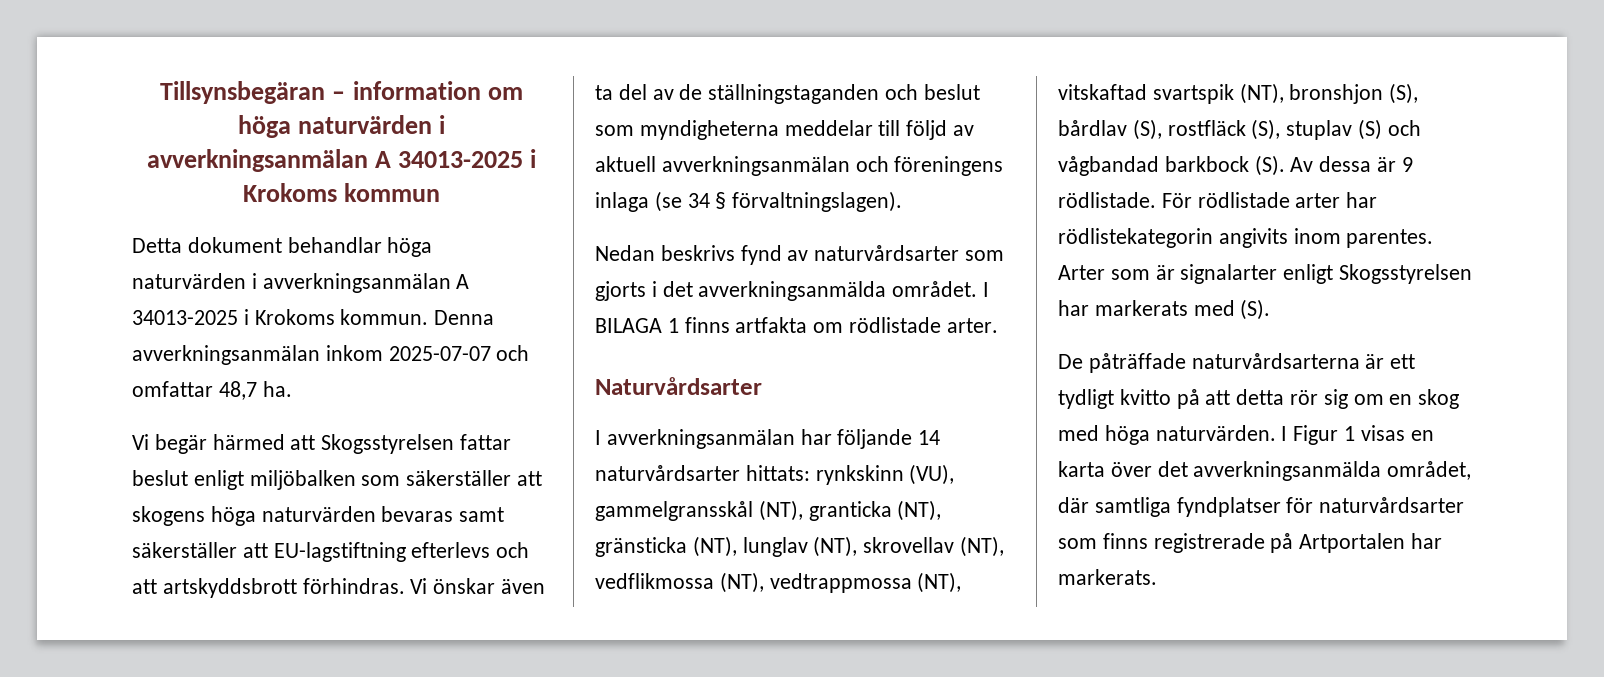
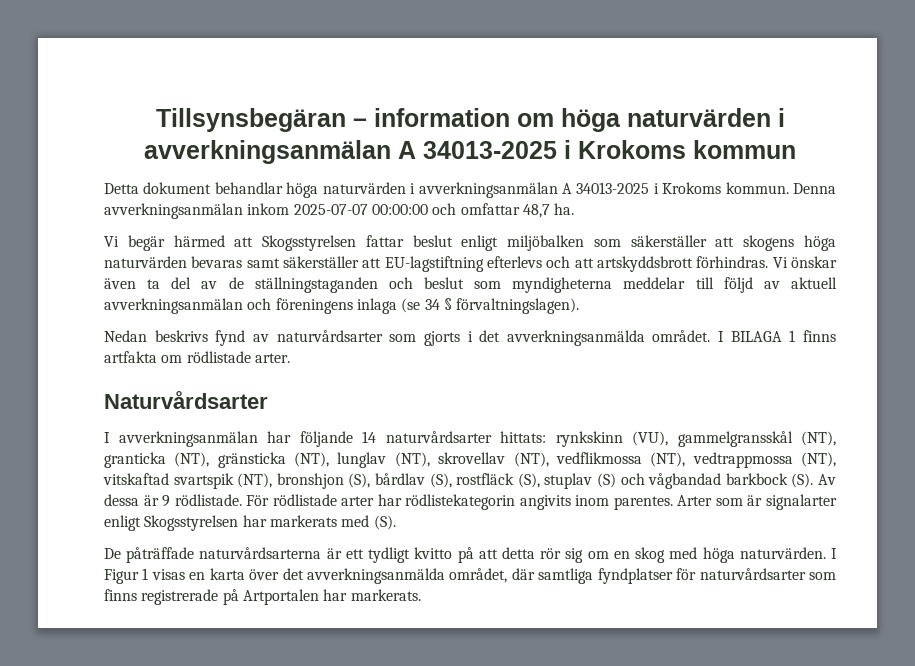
- Denna avverkningsanmälan inkom 2025-07-07 och omfattar 48,7 ha.
+ Denna avverkningsanmälan inkom 2025-07-07 00:00:00 och omfattar 48,7 ha.

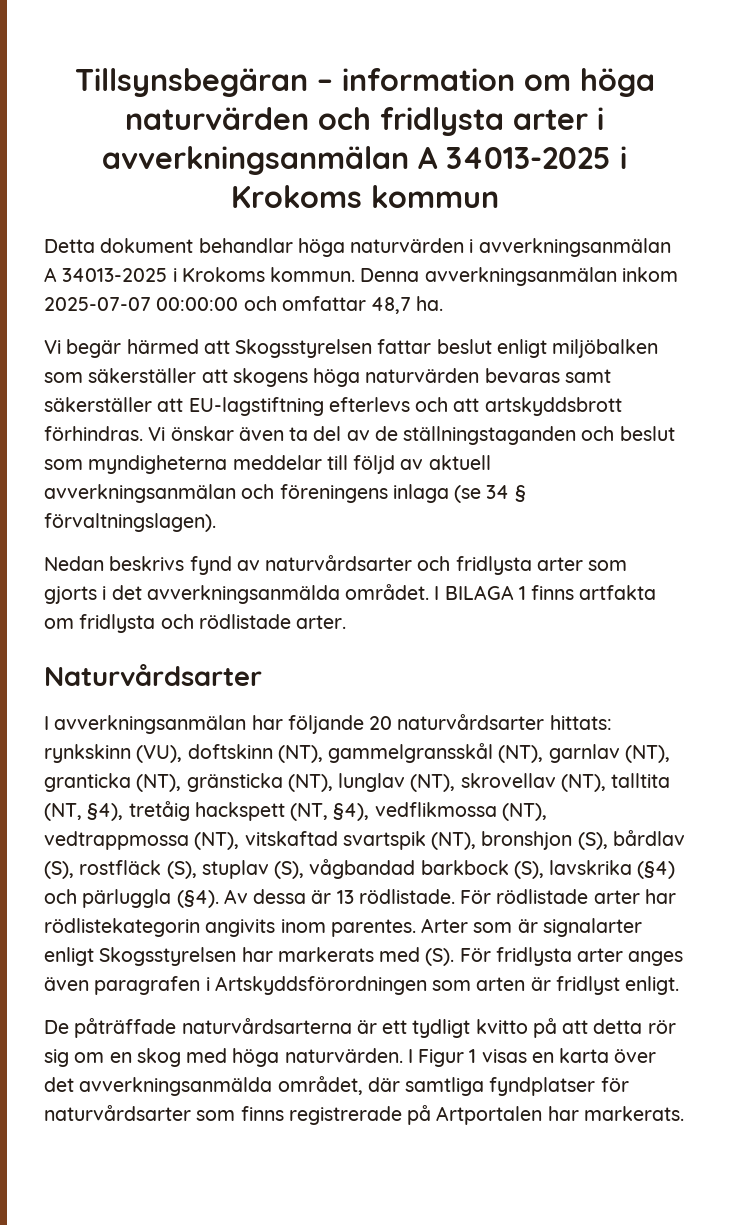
- Tillsynsbegäran – information om höga naturvärden i avverkningsanmälan A 34013-2025 i Krokoms kommun
+ Tillsynsbegäran – information om höga naturvärden och fridlysta arter i avverkningsanmälan A 34013-2025 i Krokoms kommun
- Nedan beskrivs fynd av naturvårdsarter som gjorts i det avverkningsanmälda området.
+ Nedan beskrivs fynd av naturvårdsarter och fridlysta arter som gjorts i det avverkningsanmälda området.
- I BILAGA 1 finns artfakta om rödlistade arter.
+ I BILAGA 1 finns artfakta om fridlysta och rödlistade arter.
- I avverkningsanmälan har följande 14 naturvårdsarter hittats: rynkskinn (VU), gammelgransskål (NT), granticka (NT), gränsticka (NT), lunglav (NT), skrovellav (NT), vedflikmossa (NT), vedtrappmossa (NT), vitskaftad svartspik (NT), bronshjon (S), bårdlav (S), rostfläck (S), stuplav (S) och vågbandad barkbock (S). Av dessa är 9 rödlistade.
+ I avverkningsanmälan har följande 20 naturvårdsarter hittats: rynkskinn (VU), doftskinn (NT), gammelgransskål (NT), garnlav (NT), granticka (NT), gränsticka (NT), lunglav (NT), skrovellav (NT), talltita (NT, §4), tretåig hackspett (NT, §4), vedflikmossa (NT), vedtrappmossa (NT), vitskaftad svartspik (NT), bronshjon (S), bårdlav (S), rostfläck (S), stuplav (S), vågbandad barkbock (S), lavskrika (§4) och pärluggla (§4). Av dessa är 13 rödlistade.
- Arter som är signalarter enligt Skogsstyrelsen har markerats med (S).
+ Arter som är signalarter enligt Skogsstyrelsen har markerats med (S). För fridlysta arter anges även paragrafen i Artskyddsförordningen som arten är fridlyst enligt.

